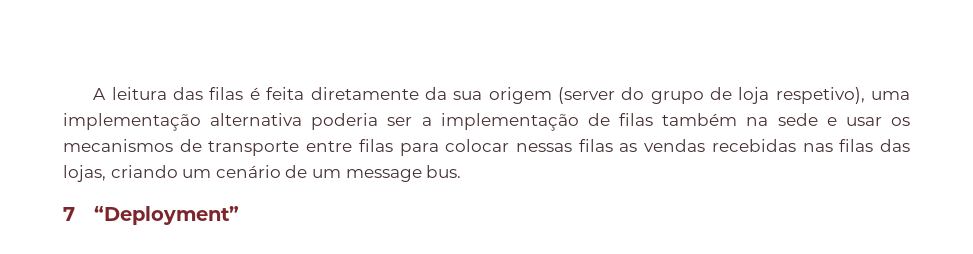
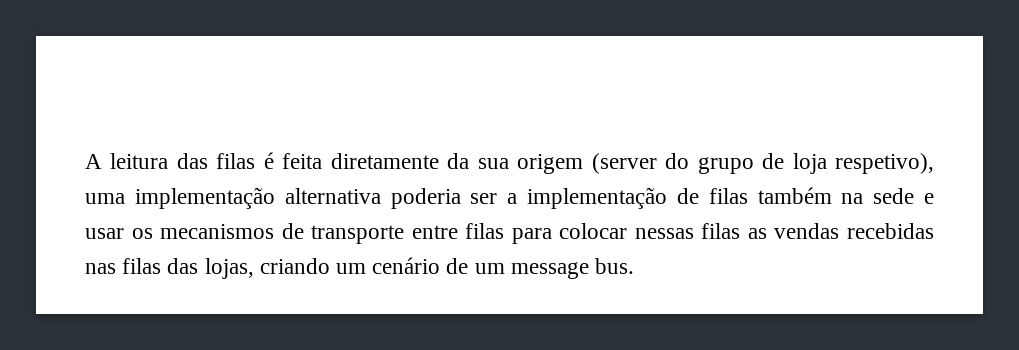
- 7 “Deployment”

